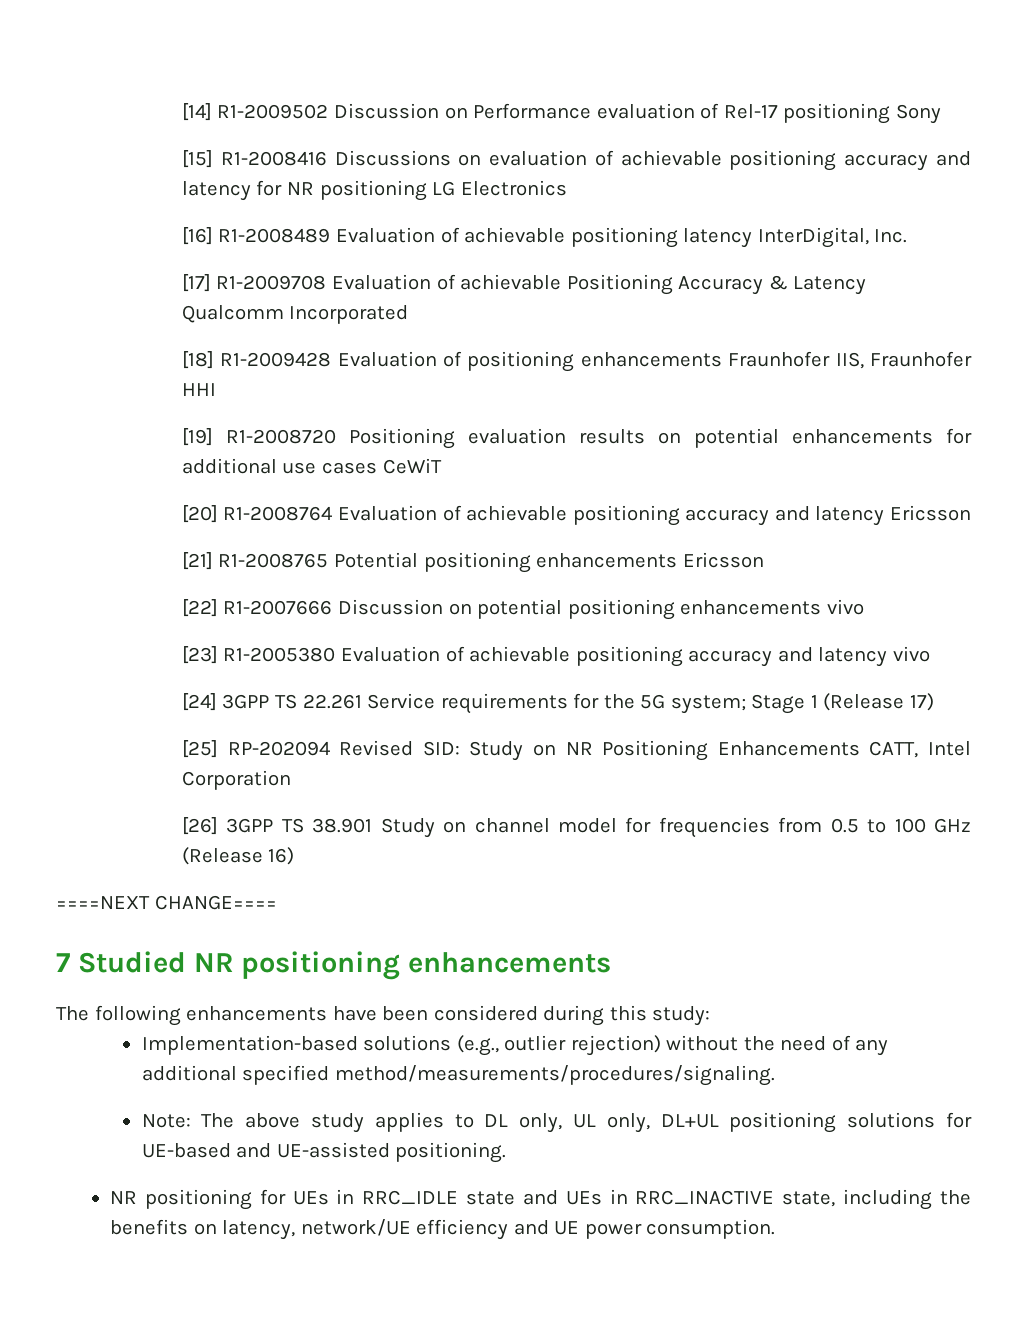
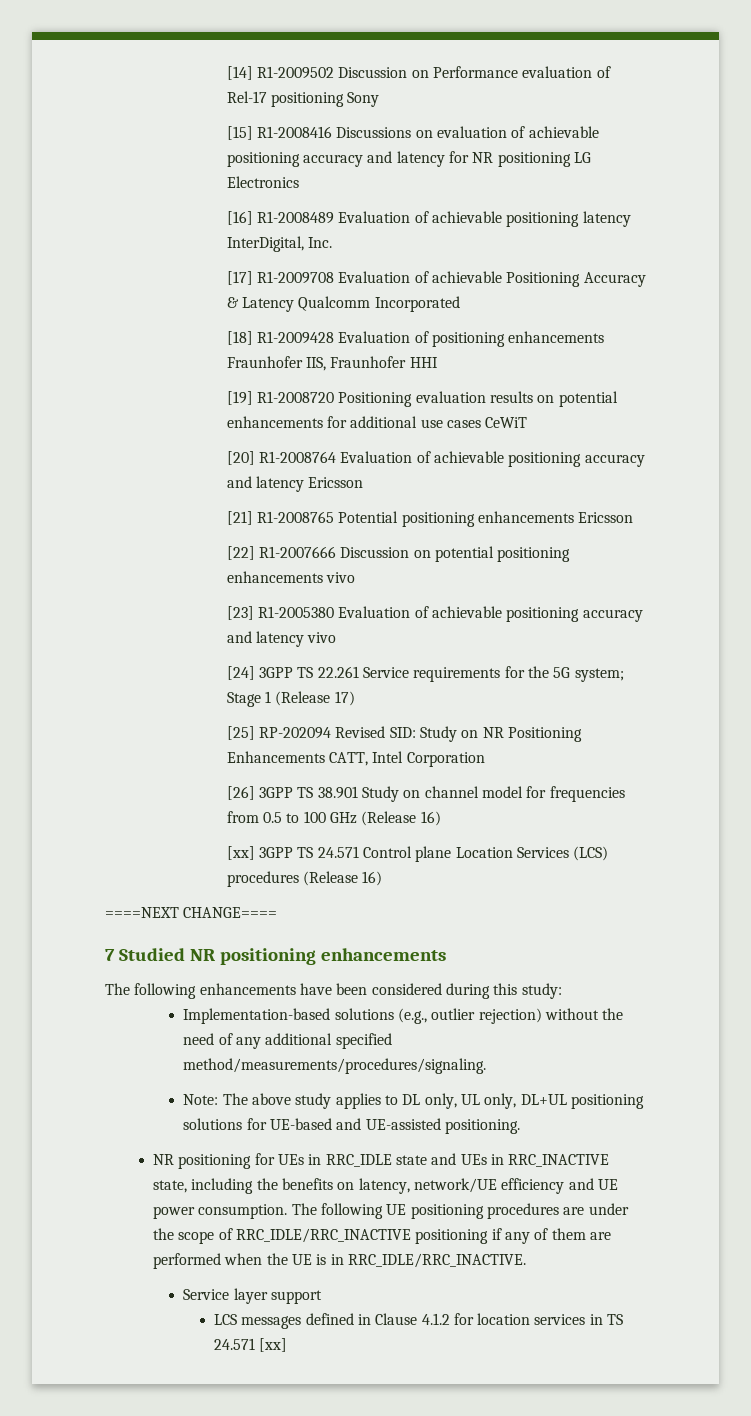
+ [xx] 3GPP TS 24.571 Control plane Location Services (LCS) procedures (Release 16)
+ The following UE positioning procedures are under the scope of RRC_IDLE/RRC_INACTIVE positioning if any of them are performed when the UE is in RRC_IDLE/RRC_INACTIVE.
+ Service layer support
+ LCS messages defined in Clause 4.1.2 for location services in TS 24.571 [xx]

